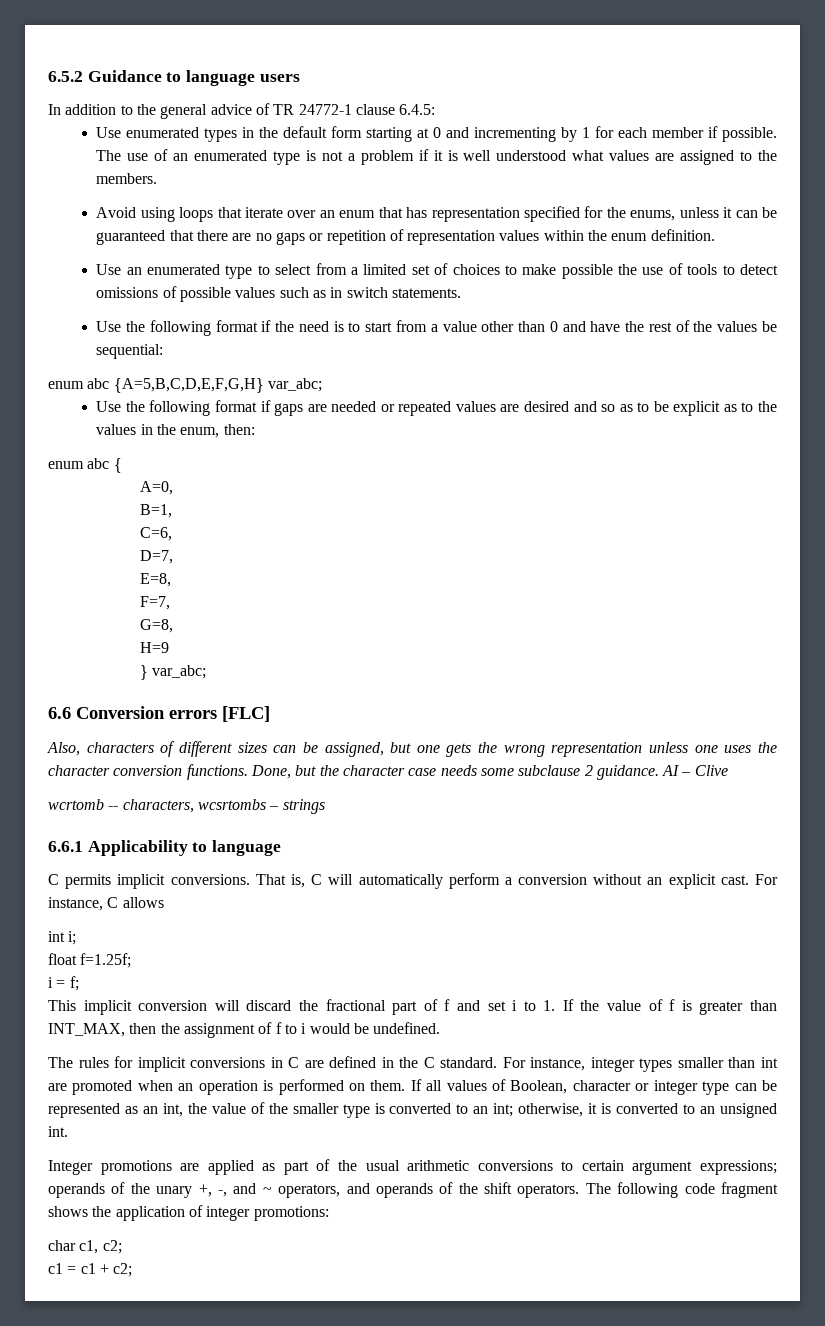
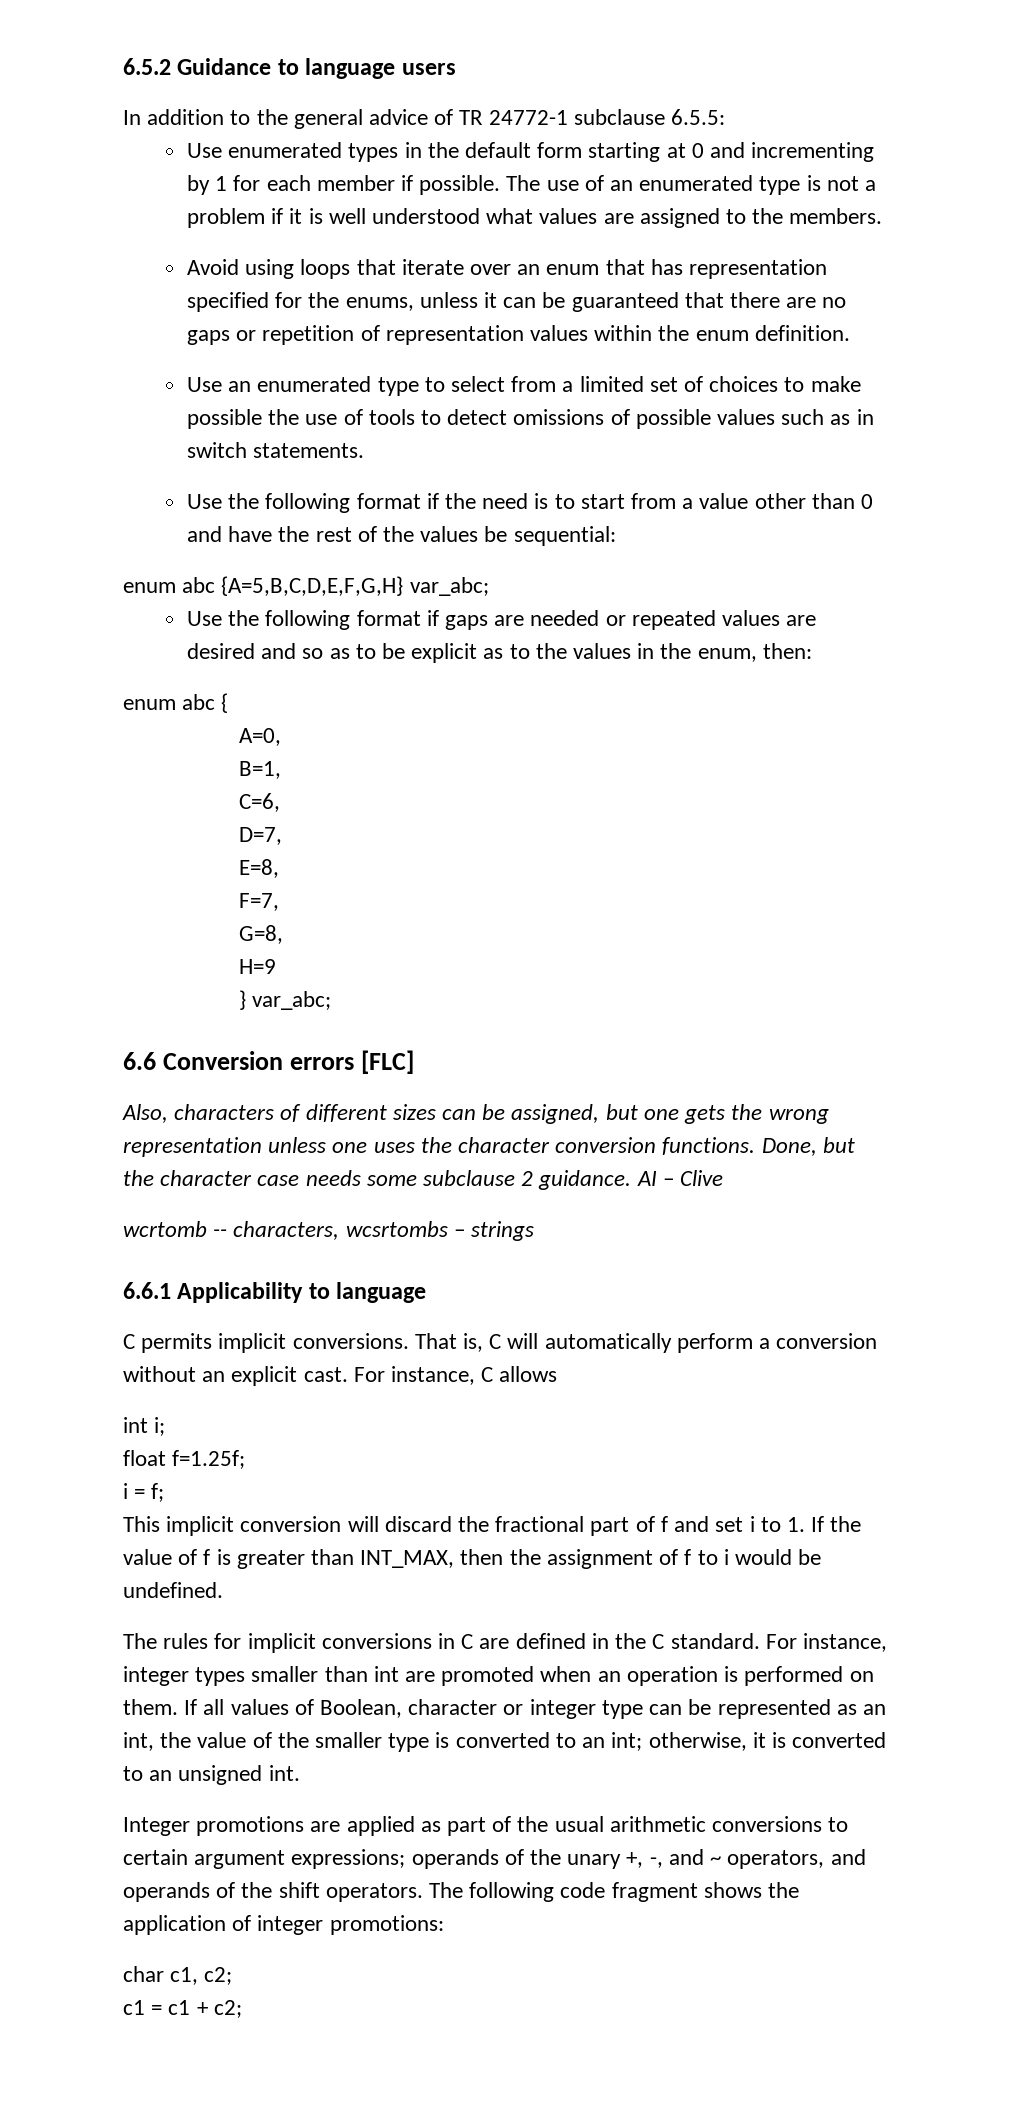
- In addition to the general advice of TR 24772-1 clause 6.4.5:
+ In addition to the general advice of TR 24772-1 subclause 6.5.5:

